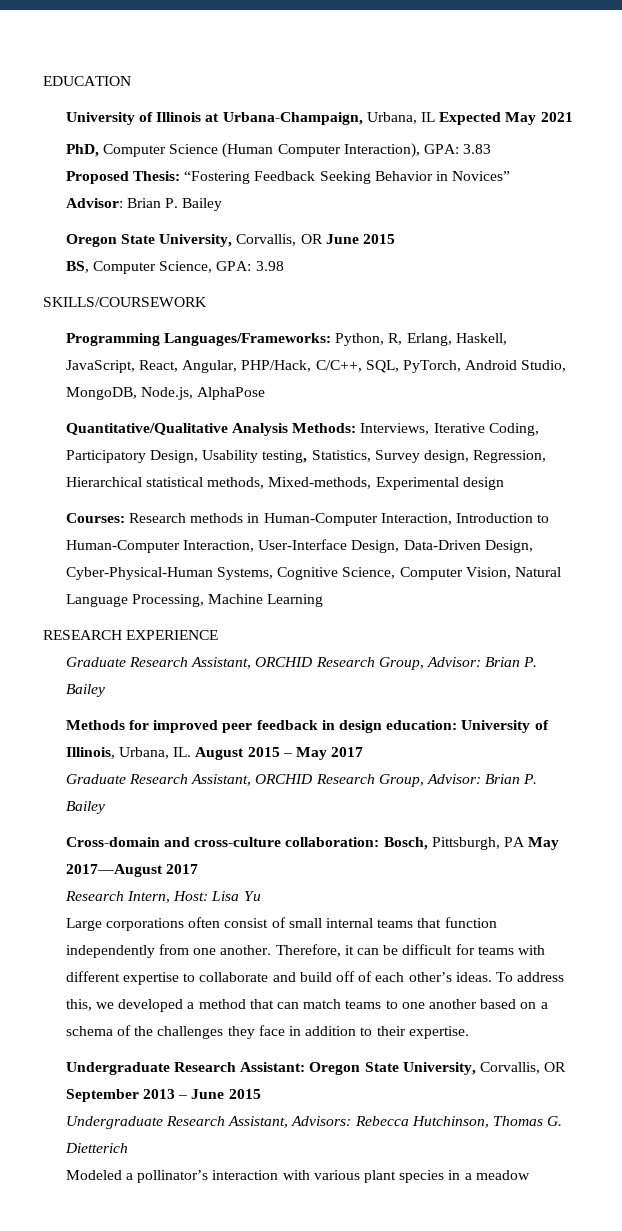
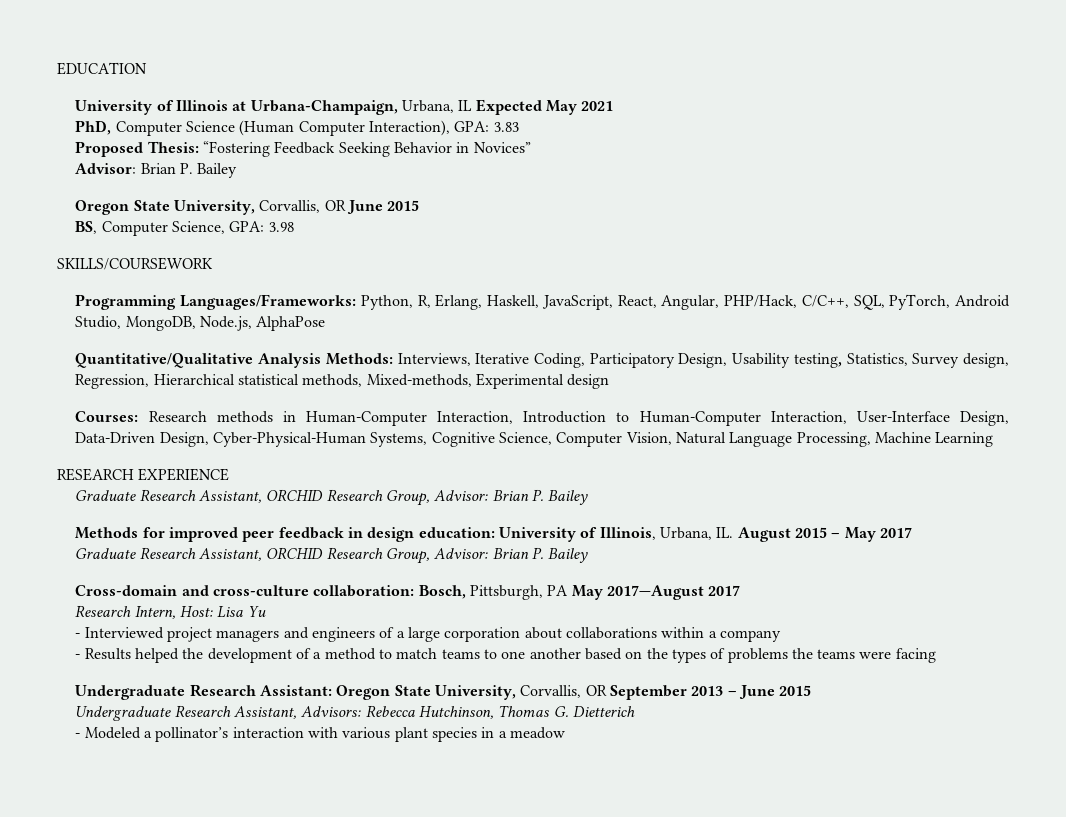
- Large corporations often consist of small internal teams that function independently from one another. Therefore, it can be difficult for teams with different expertise to collaborate and build off of each other’s ideas. To address this, we developed a method that can match teams to one another based on a schema of the challenges they face in addition to their expertise.
+ - Interviewed project managers and engineers of a large corporation about collaborations within a company
+ - Results helped the development of a method to match teams to one another based on the types of problems the teams were facing
- Modeled a pollinator’s interaction with various plant species in a meadow
+ - Modeled a pollinator’s interaction with various plant species in a meadow

